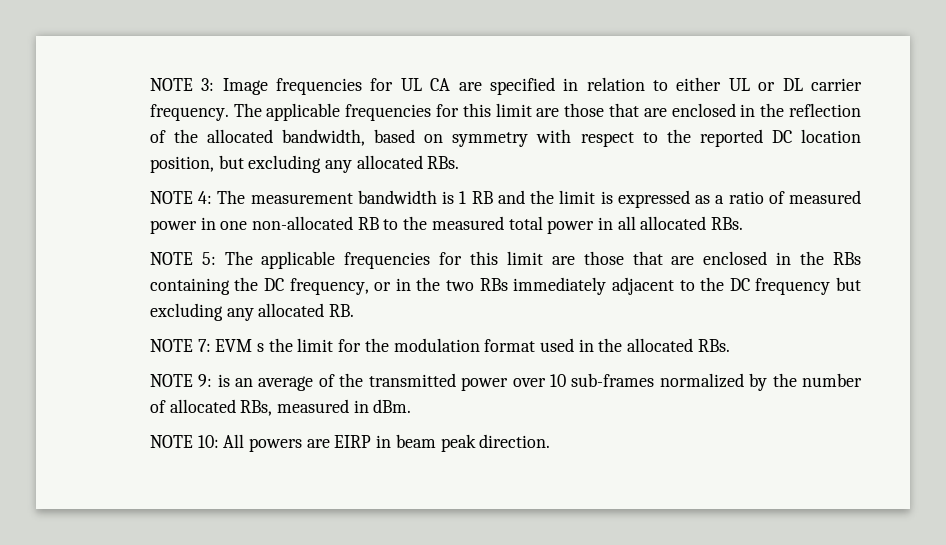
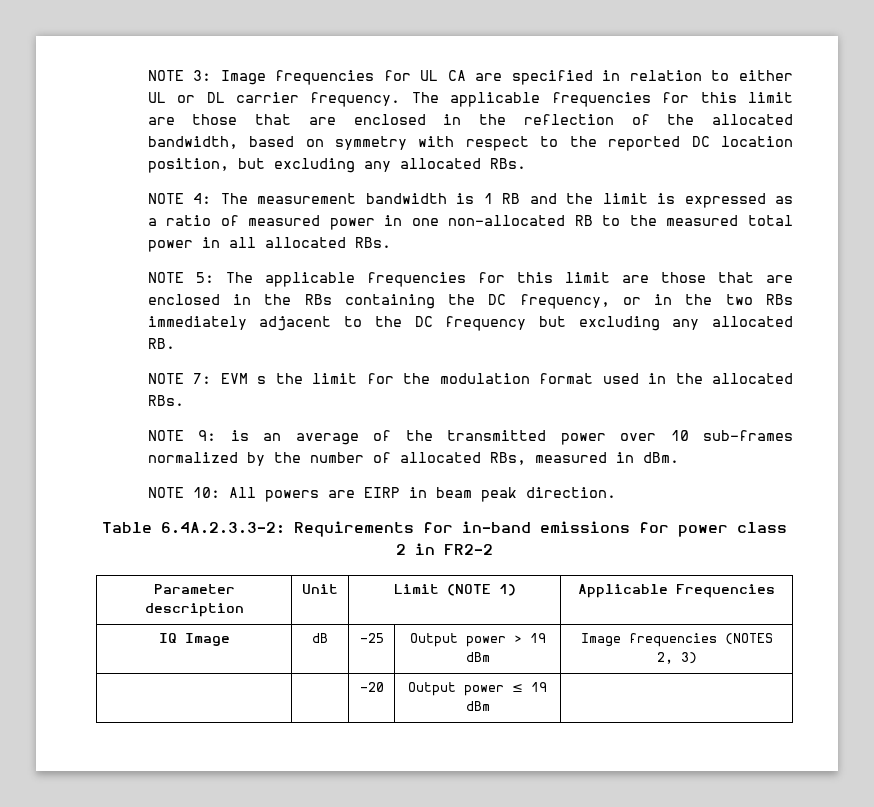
+ Table 6.4A.2.3.3-2: Requirements for in-band emissions for power class 2 in FR2-2
+ Parameter description | Unit | Limit (NOTE 1) | Applicable Frequencies
+ IQ Image | dB | -25 | Output power > 19 dBm | Image frequencies (NOTES 2, 3)
+ | | -20 | Output power ≤ 19 dBm |

